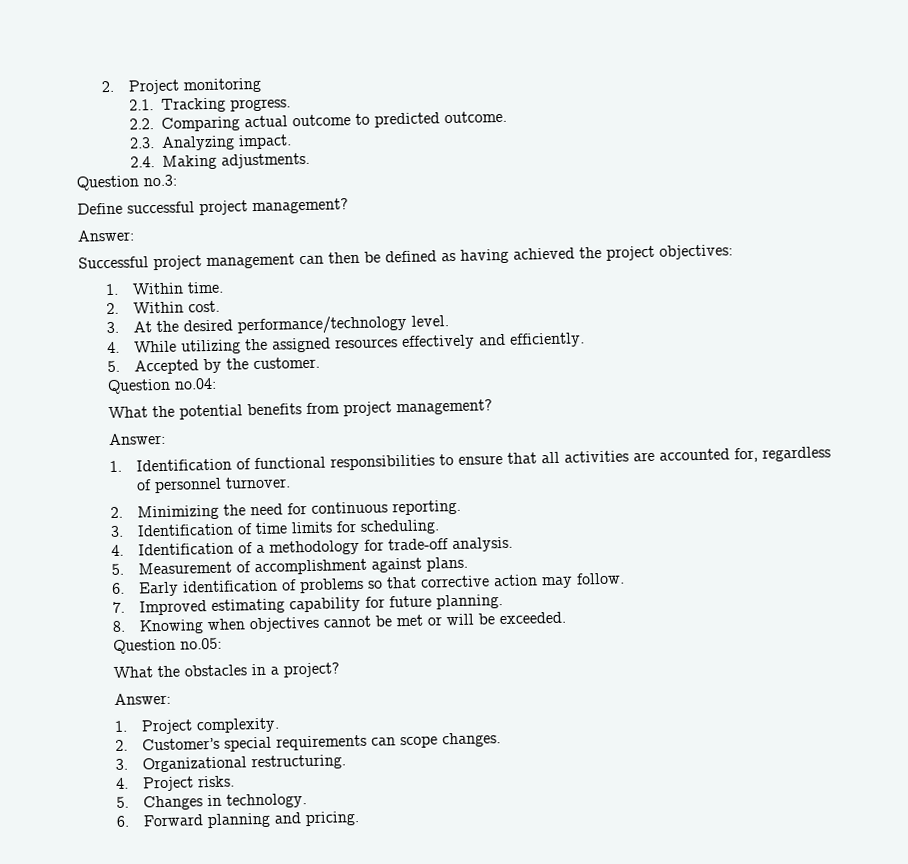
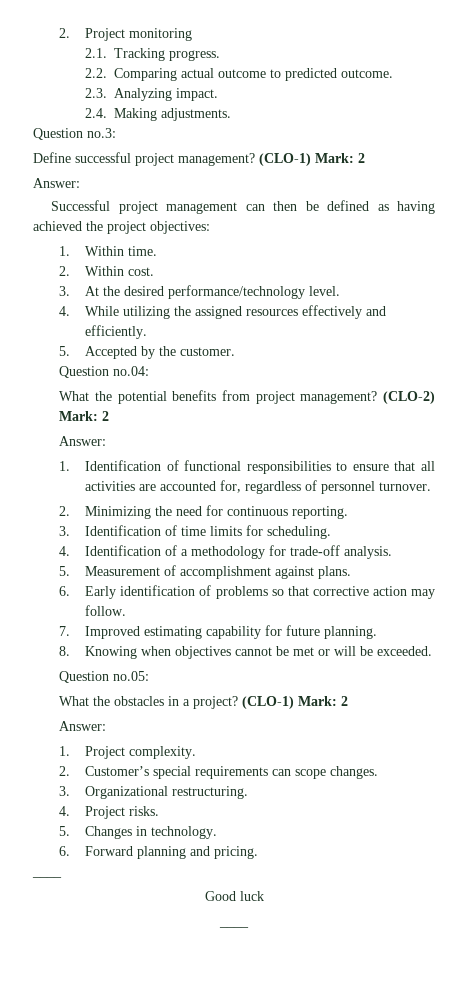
- Define successful project management?
+ Define successful project management? (CLO-1) Mark: 2
+ (CLO-2) Mark: 2
- What the obstacles in a project?
+ What the obstacles in a project? (CLO-1) Mark: 2
  6. Forward planning and pricing.
+ ____
+ Good luck
+ ____

